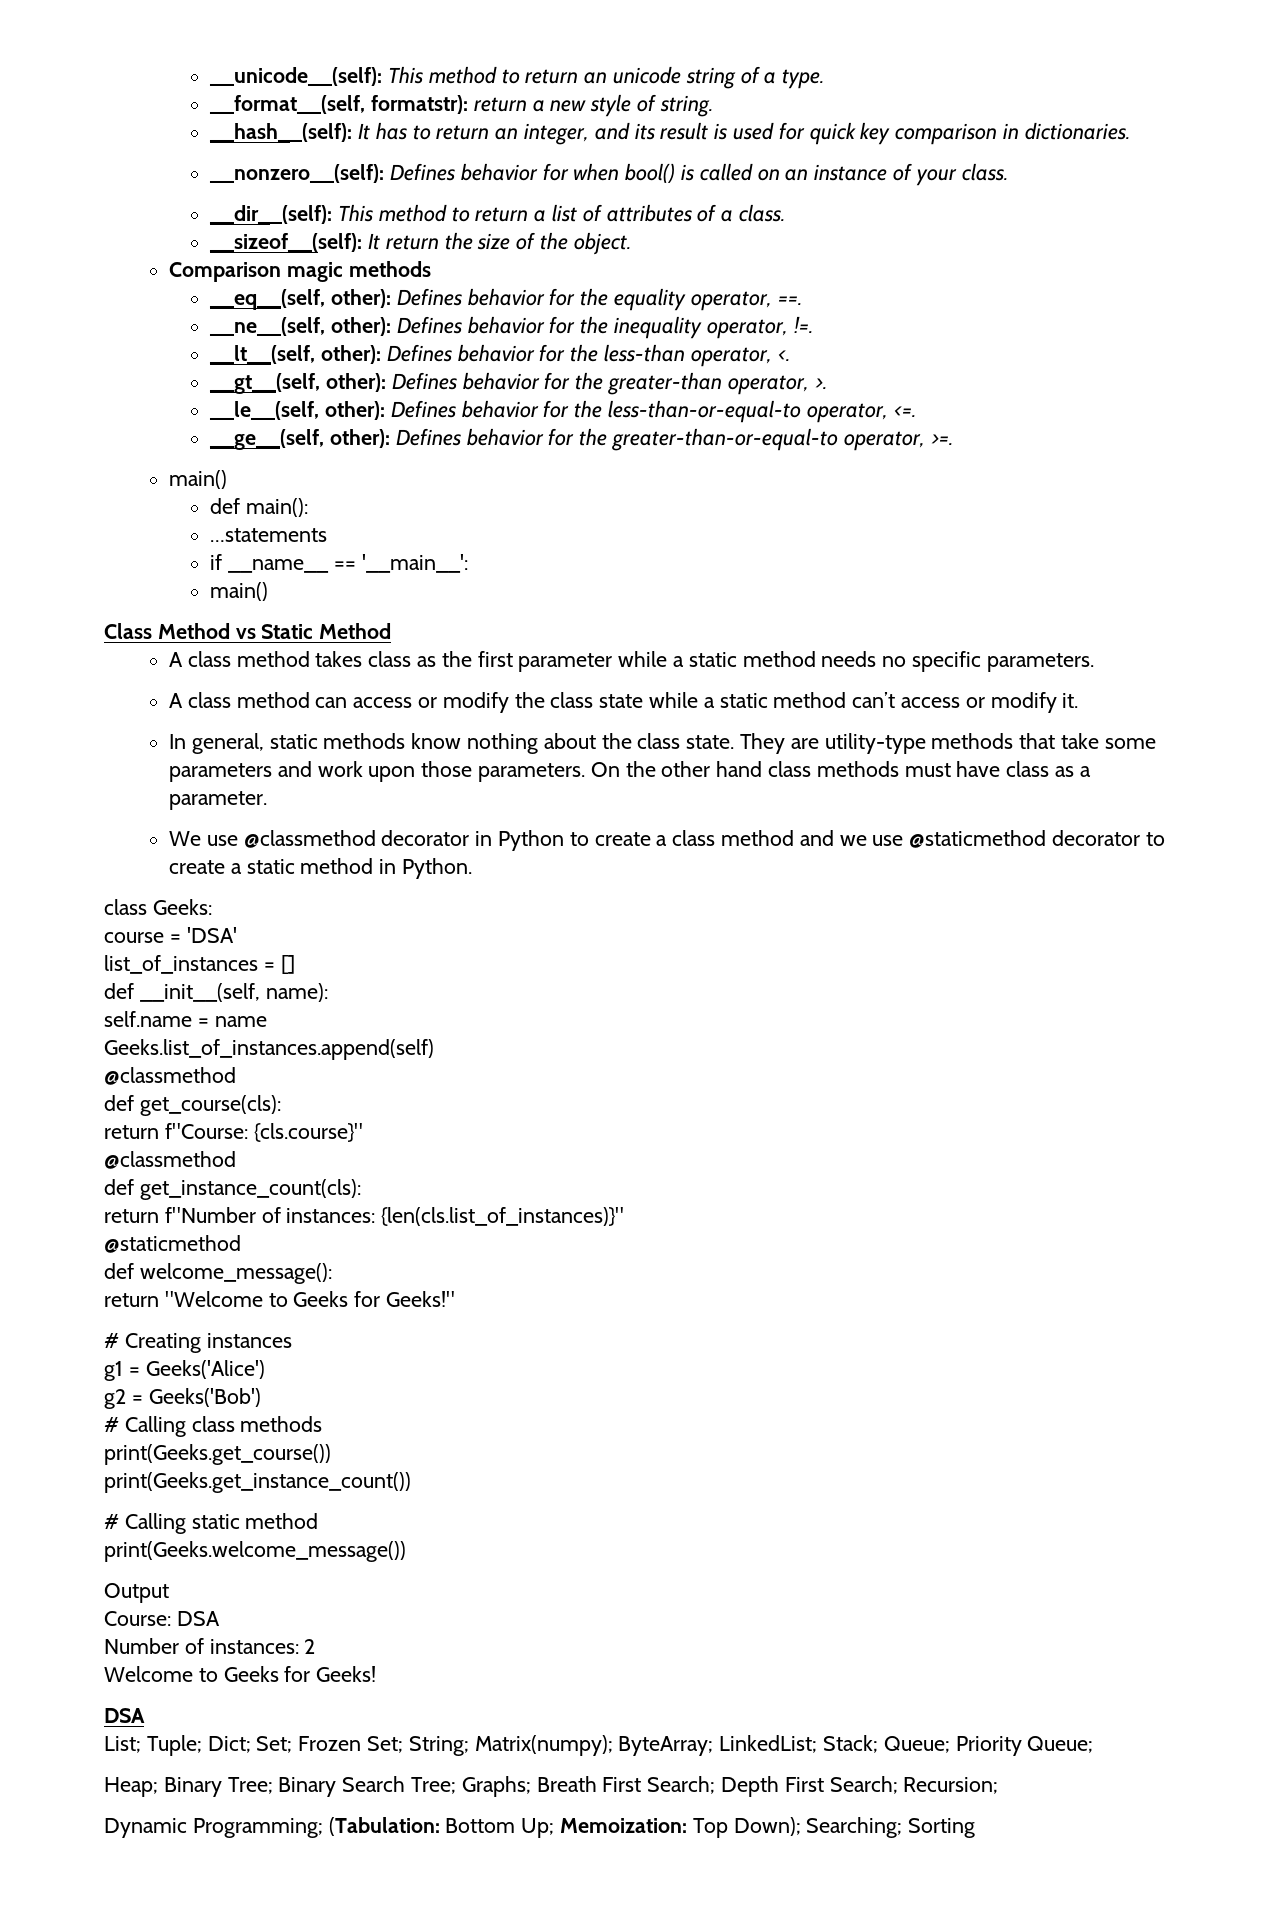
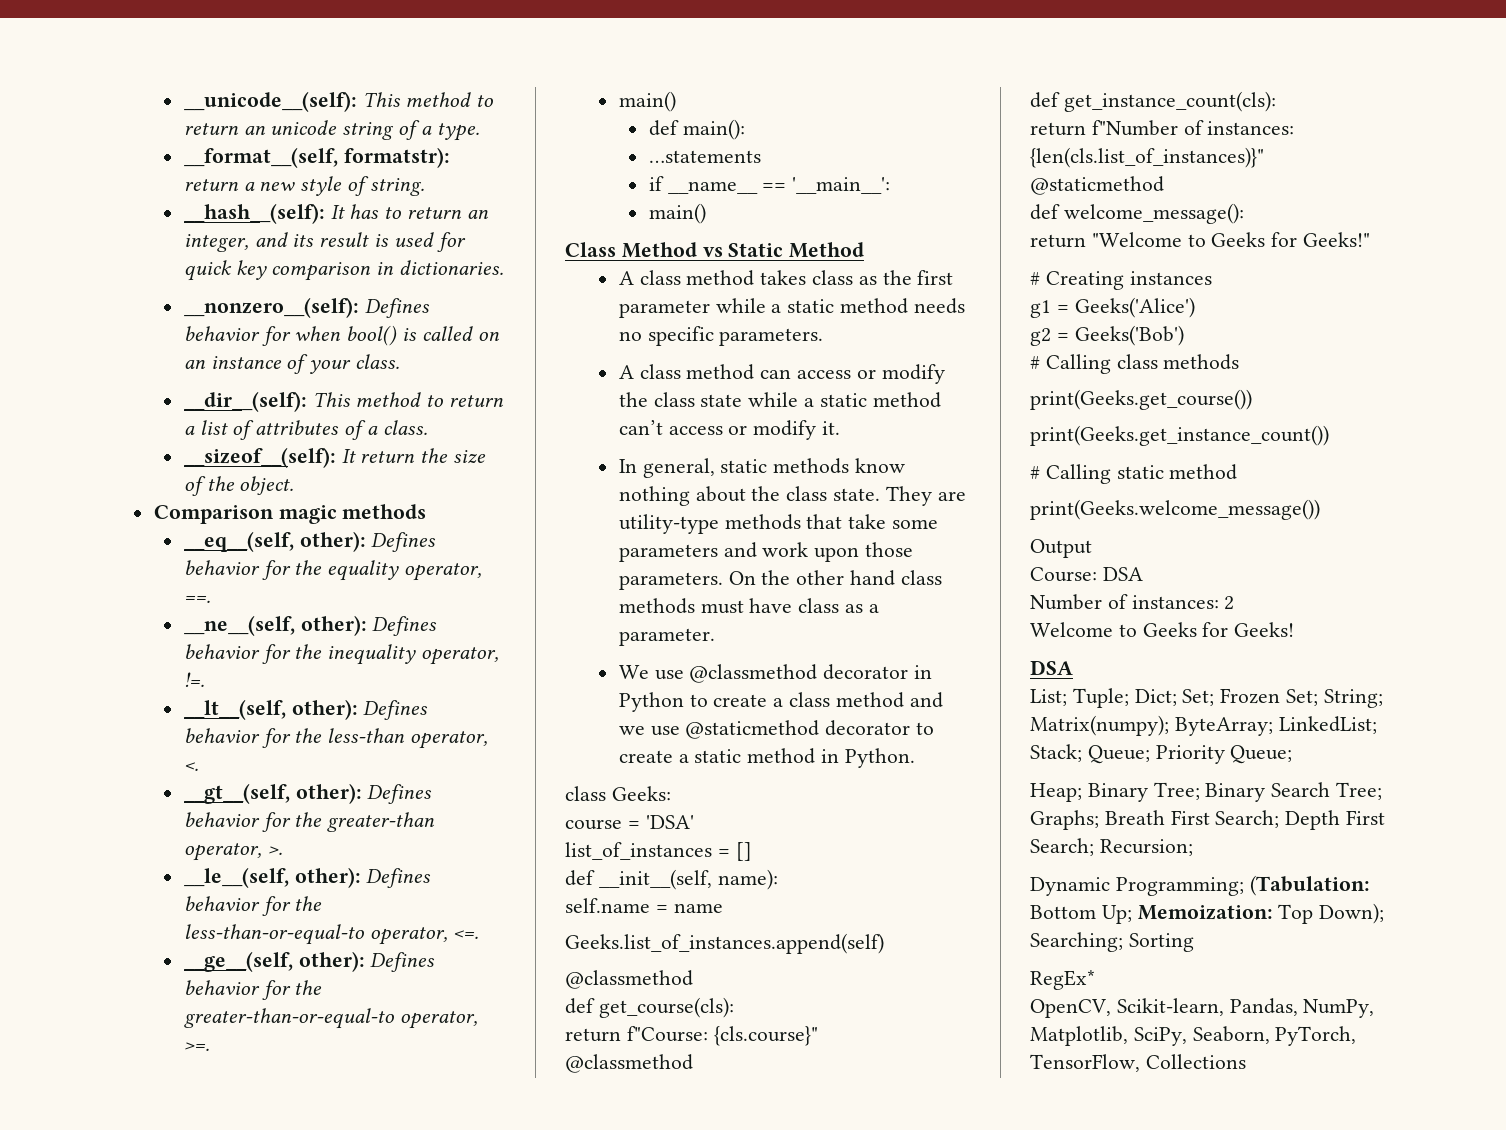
+ RegEx*
+ OpenCV, Scikit-learn, Pandas, NumPy, Matplotlib, SciPy, Seaborn, PyTorch, TensorFlow, Collections

